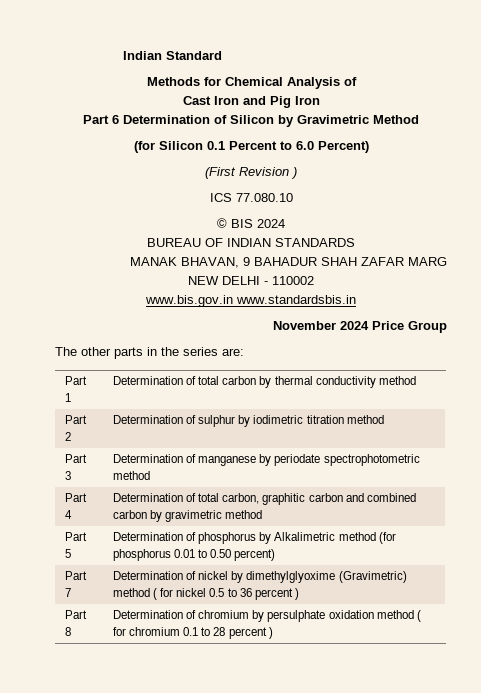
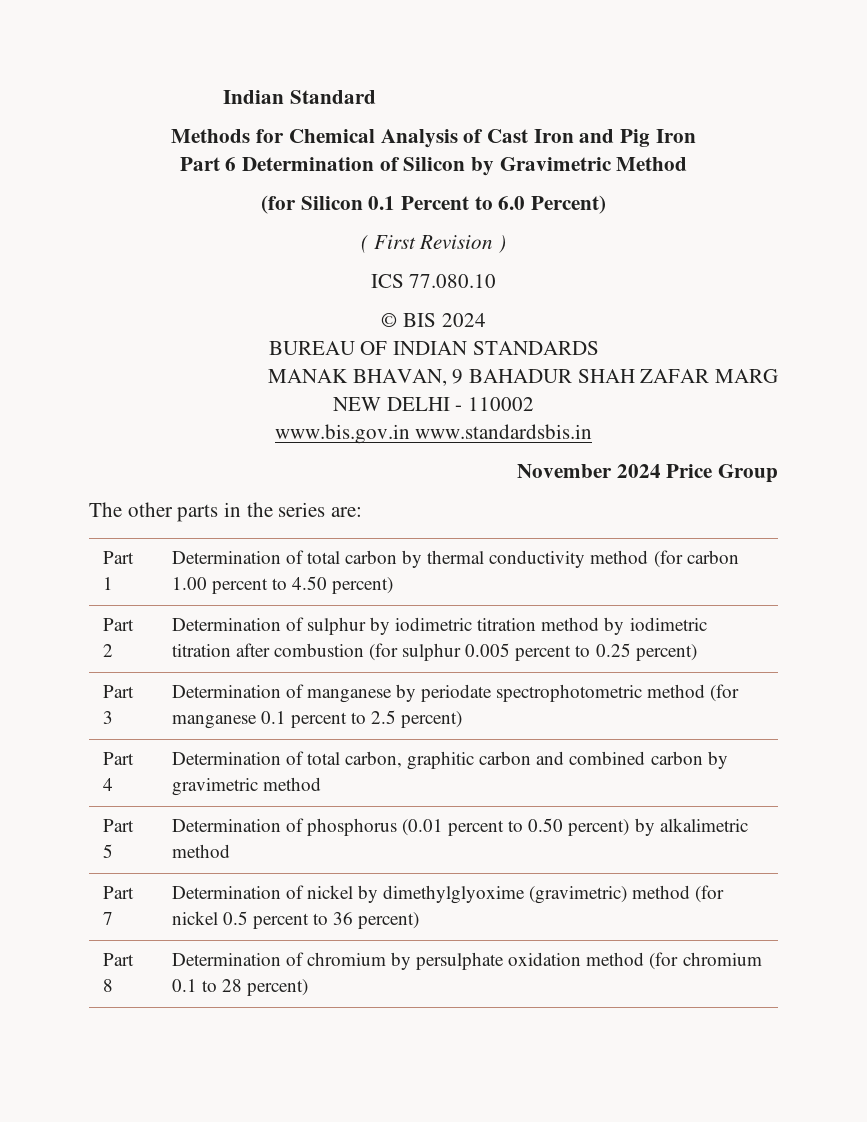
- Methods for Chemical Analysis of
- Cast Iron and Pig Iron
+ Methods for Chemical Analysis of Cast Iron and Pig Iron
- (First Revision )
+ ( First Revision )
- Part 1 | Determination of total carbon by thermal conductivity method
+ Part 1 | Determination of total carbon by thermal conductivity method (for carbon 1.00 percent to 4.50 percent)
- Part 2 | Determination of sulphur by iodimetric titration method
+ Part 2 | Determination of sulphur by iodimetric titration method by iodimetric titration after combustion (for sulphur 0.005 percent to 0.25 percent)
- Part 3 | Determination of manganese by periodate spectrophotometric method
+ Part 3 | Determination of manganese by periodate spectrophotometric method (for manganese 0.1 percent to 2.5 percent)
- Part 5 | Determination of phosphorus by Alkalimetric method (for phosphorus 0.01 to 0.50 percent)
+ Part 5 | Determination of phosphorus (0.01 percent to 0.50 percent) by alkalimetric method
- Part 7 | Determination of nickel by dimethylglyoxime (Gravimetric) method ( for nickel 0.5 to 36 percent )
+ Part 7 | Determination of nickel by dimethylglyoxime (gravimetric) method (for nickel 0.5 percent to 36 percent)
- Part 8 | Determination of chromium by persulphate oxidation method ( for chromium 0.1 to 28 percent )
+ Part 8 | Determination of chromium by persulphate oxidation method (for chromium 0.1 to 28 percent)

